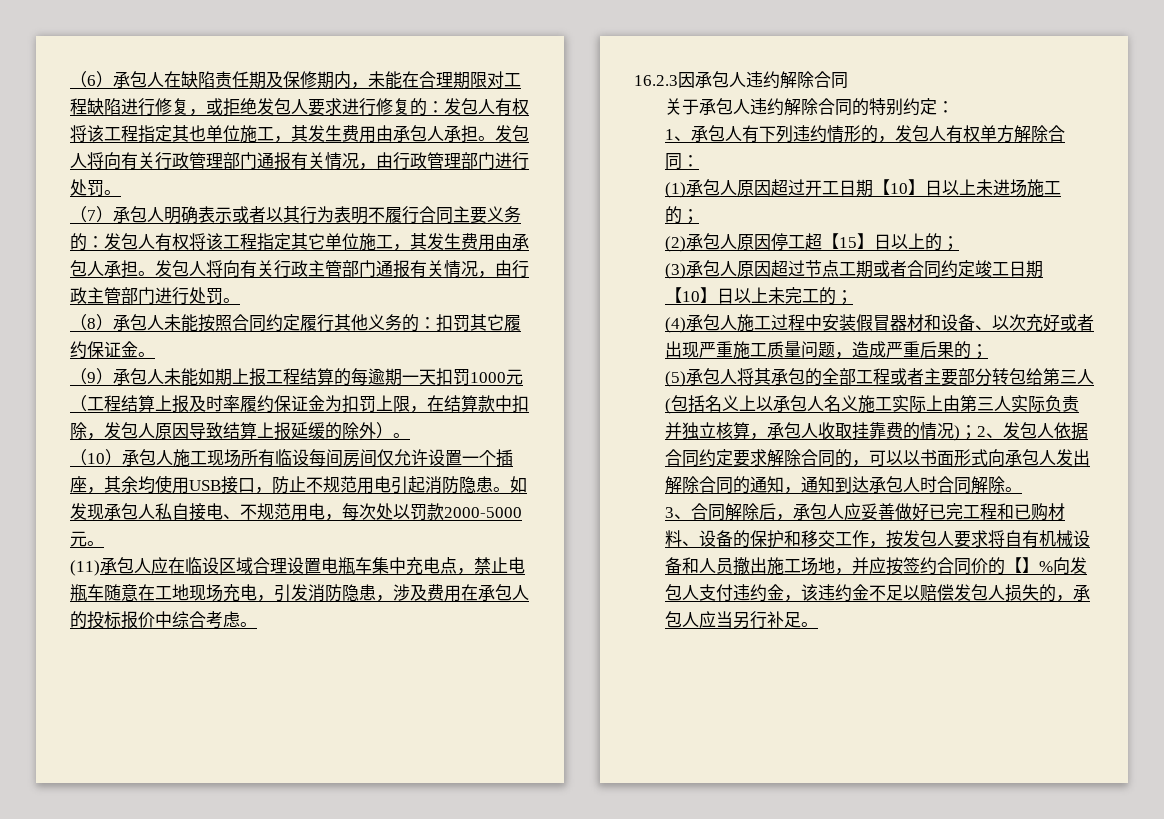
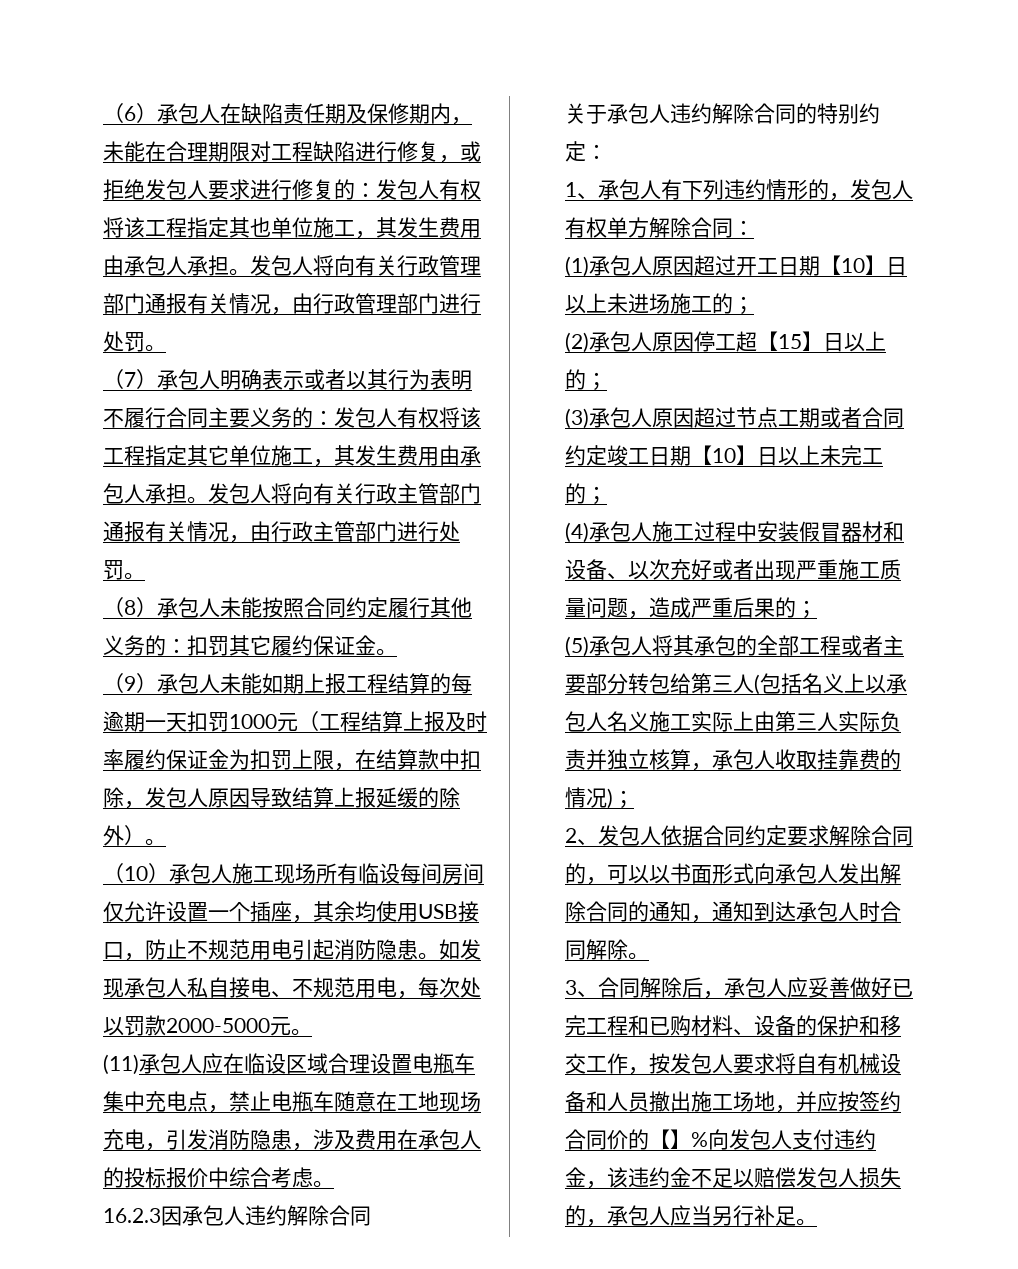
- (5)承包人将其承包的全部工程或者主要部分转包给第三人(包括名义上以承包人名义施工实际上由第三人实际负责并独立核算，承包人收取挂靠费的情况)；2、发包人依据合同约定要求解除合同的，可以以书面形式向承包人发出解除合同的通知，通知到达承包人时合同解除。
+ (5)承包人将其承包的全部工程或者主要部分转包给第三人(包括名义上以承包人名义施工实际上由第三人实际负责并独立核算，承包人收取挂靠费的情况)；
+ 2、发包人依据合同约定要求解除合同的，可以以书面形式向承包人发出解除合同的通知，通知到达承包人时合同解除。

